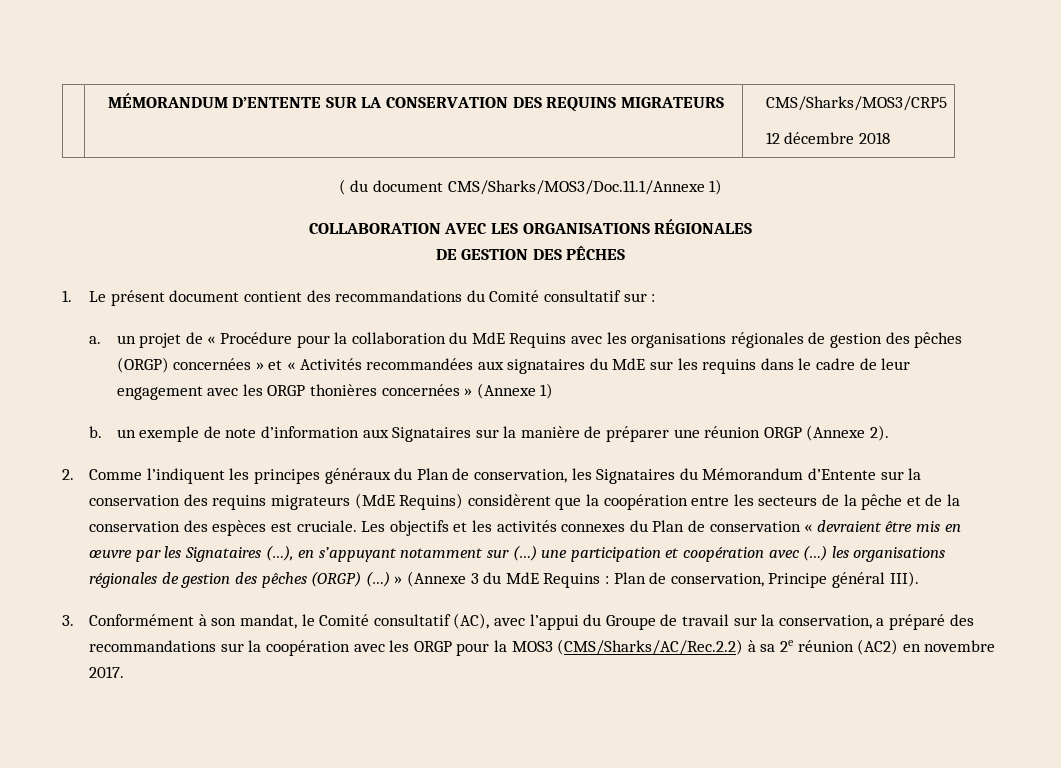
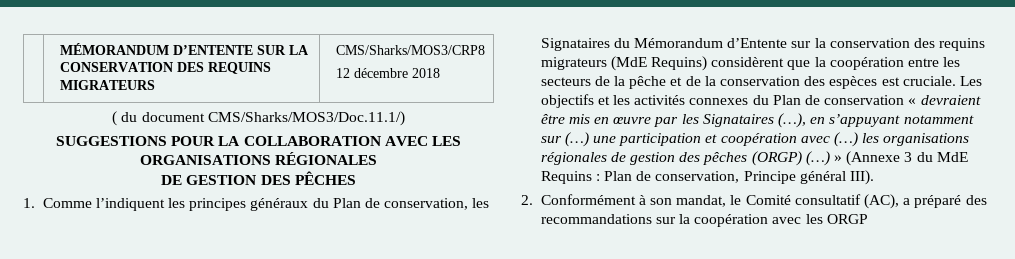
- | MÉMORANDUM D’ENTENTE SUR LA CONSERVATION DES REQUINS MIGRATEURS | CMS/Sharks/MOS3/CRP5
+ | MÉMORANDUM D’ENTENTE SUR LA CONSERVATION DES REQUINS MIGRATEURS | CMS/Sharks/MOS3/CRP8
- ( du document CMS/Sharks/MOS3/Doc.11.1/Annexe 1)
- COLLABORATION AVEC LES ORGANISATIONS RÉGIONALES
+ ( du document CMS/Sharks/MOS3/Doc.11.1/)
+ SUGGESTIONS POUR LA COLLABORATION AVEC LES ORGANISATIONS RÉGIONALES
- 1. Le présent document contient des recommandations du Comité consultatif sur :
- a. un projet de « Procédure pour la collaboration du MdE Requins avec les organisations régionales de gestion des pêches (ORGP) concernées » et « Activités recommandées aux signataires du MdE sur les requins dans le cadre de leur engagement avec les ORGP thonières concernées » (Annexe 1)
- b. un exemple de note d’information aux Signataires sur la manière de préparer une réunion ORGP (Annexe 2).
- 2. Comme l’indiquent les principes généraux du Plan de conservation, les Signataires du Mémorandum d’Entente sur la conservation des requins migrateurs (MdE Requins) considèrent que la coopération entre les secteurs de la pêche et de la conservation des espèces est cruciale.
+ 1. Comme l’indiquent les principes généraux du Plan de conservation, les Signataires du Mémorandum d’Entente sur la conservation des requins migrateurs (MdE Requins) considèrent que la coopération entre les secteurs de la pêche et de la conservation des espèces est cruciale.
- 3. Conformément à son mandat, le Comité consultatif (AC), avec l’appui du Groupe de travail sur la conservation, a préparé des recommandations sur la coopération avec les ORGP pour la MOS3 (CMS/Sharks/AC/Rec.2.2) à sa 2e réunion (AC2) en novembre 2017.
+ 2. Conformément à son mandat, le Comité consultatif (AC), a préparé des recommandations sur la coopération avec les ORGP

